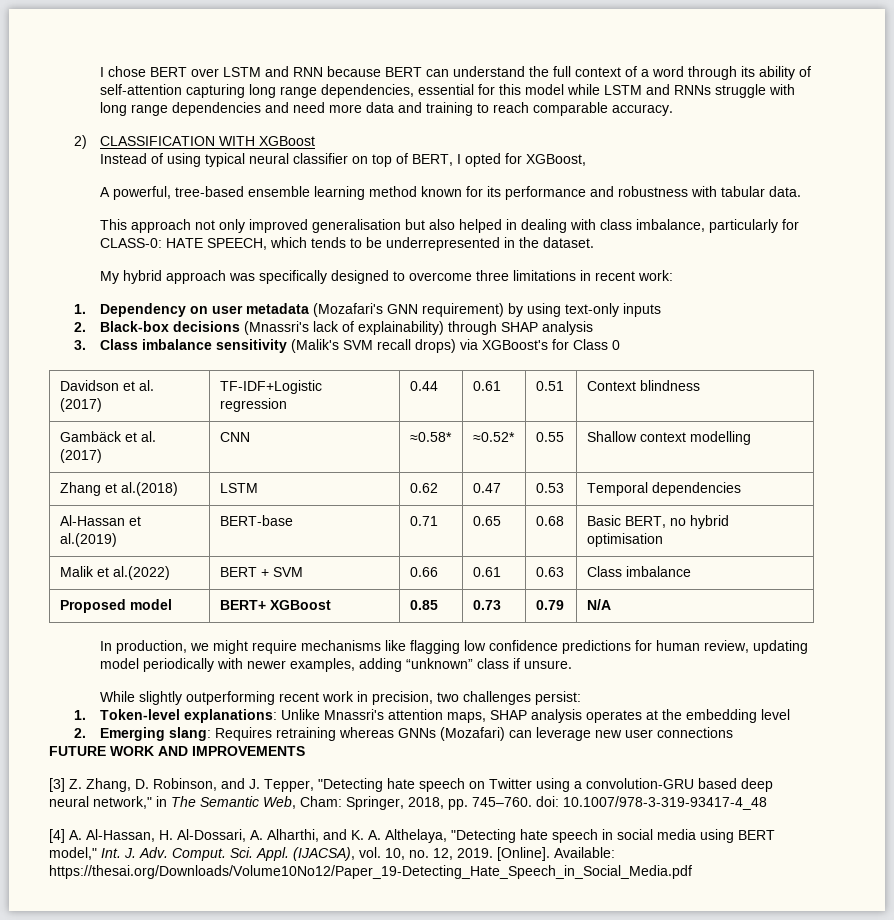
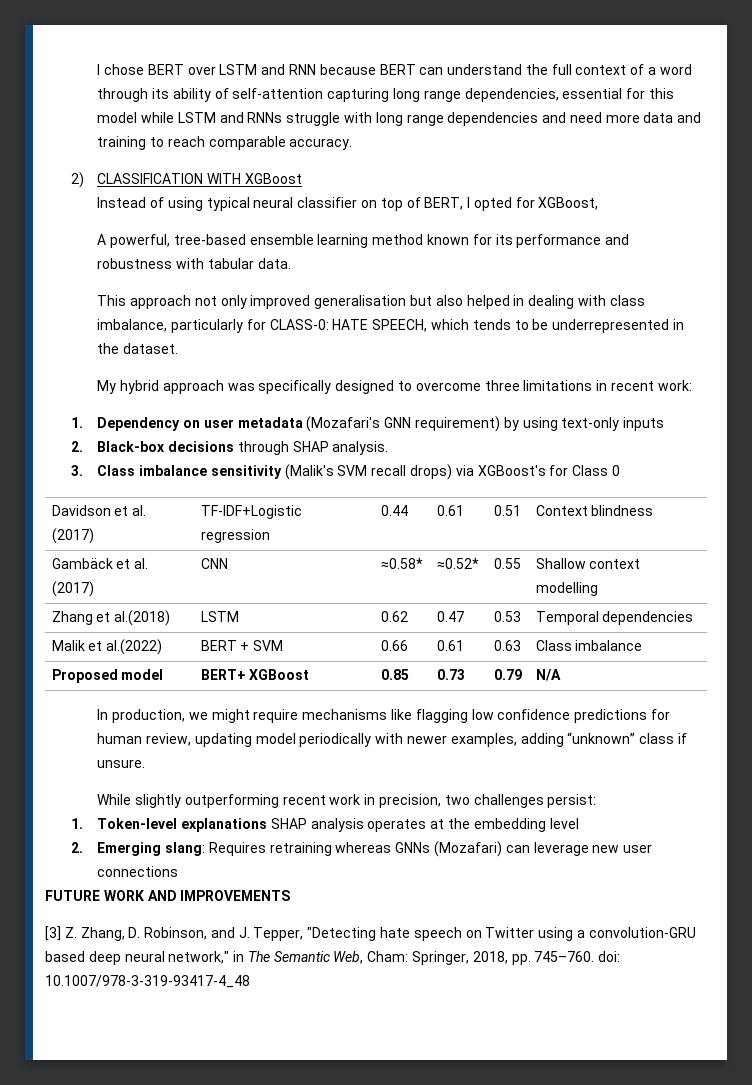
- 2. Black-box decisions (Mnassri's lack of explainability) through SHAP analysis
+ 2. Black-box decisions through SHAP analysis.
- Al-Hassan et al.(2019) | BERT-base | 0.71 | 0.65 | 0.68 | Basic BERT, no hybrid optimisation
- 1. Token-level explanations: Unlike Mnassri's attention maps, SHAP analysis operates at the embedding level
+ 1. Token-level explanations SHAP analysis operates at the embedding level
- [4] A. Al-Hassan, H. Al-Dossari, A. Alharthi, and K. A. Althelaya, "Detecting hate speech in social media using BERT model," Int. J. Adv. Comput. Sci. Appl. (IJACSA), vol. 10, no. 12, 2019. [Online]. Available: https://thesai.org/Downloads/Volume10No12/Paper_19-Detecting_Hate_Speech_in_Social_Media.pdf

